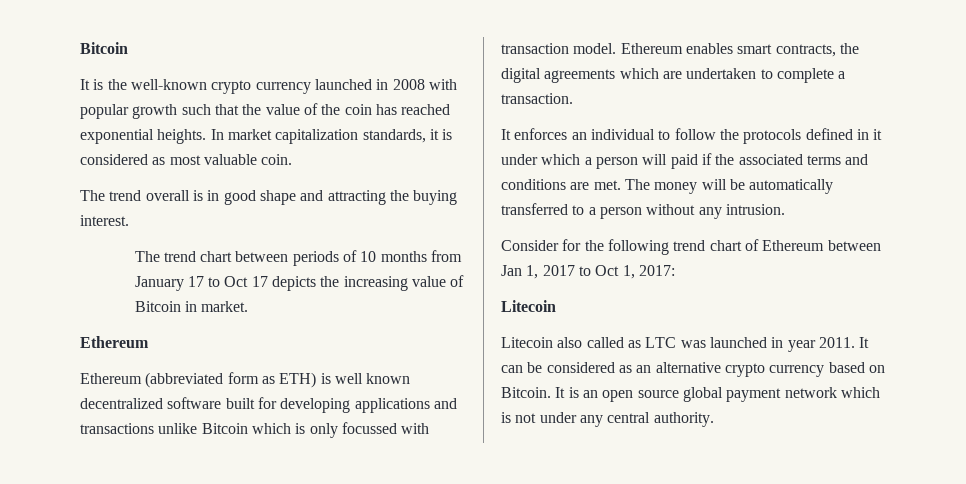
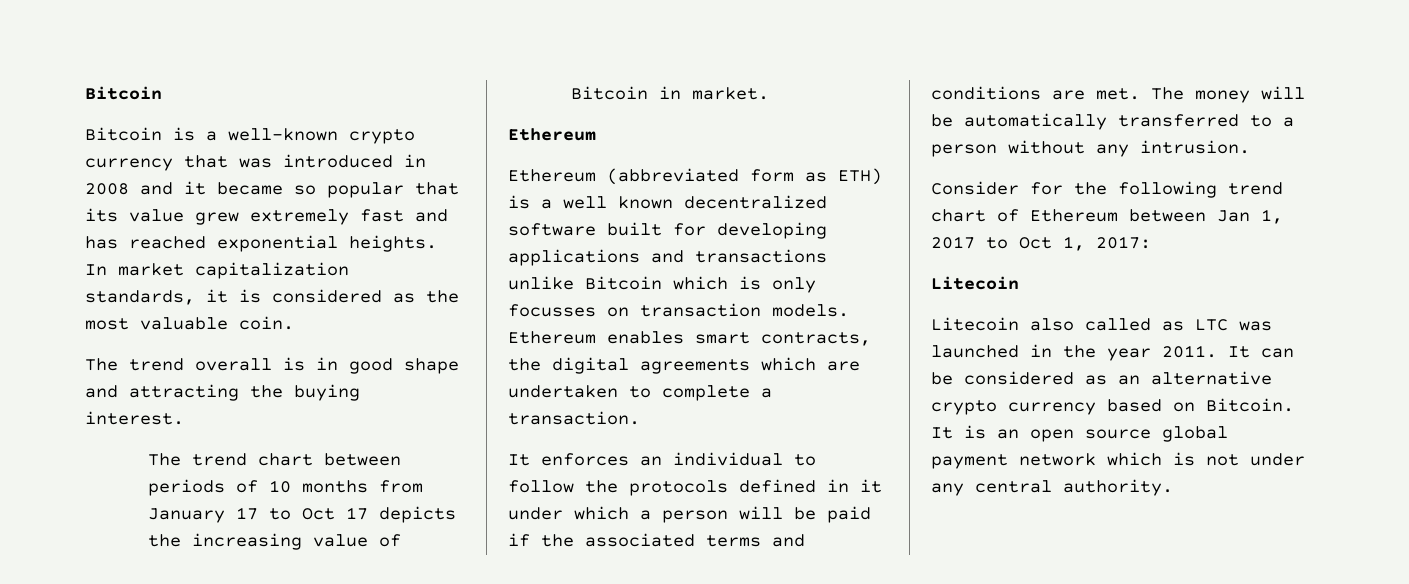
- It is the well-known crypto currency launched in 2008 with popular growth such that the value of the coin has reached exponential heights.
+ Bitcoin is a well-known crypto currency that was introduced in 2008 and it became so popular that its value grew extremely fast and has reached exponential heights.
- In market capitalization standards, it is considered as most valuable coin.
+ In market capitalization standards, it is considered as the most valuable coin.
- Ethereum (abbreviated form as ETH) is well known decentralized software built for developing applications and transactions unlike Bitcoin which is only focussed with transaction model.
+ Ethereum (abbreviated form as ETH) is a well known decentralized software built for developing applications and transactions unlike Bitcoin which is only focusses on transaction models.
- It enforces an individual to follow the protocols defined in it under which a person will paid if the associated terms and conditions are met.
+ It enforces an individual to follow the protocols defined in it under which a person will be paid if the associated terms and conditions are met.
- Litecoin also called as LTC was launched in year 2011.
+ Litecoin also called as LTC was launched in the year 2011.

